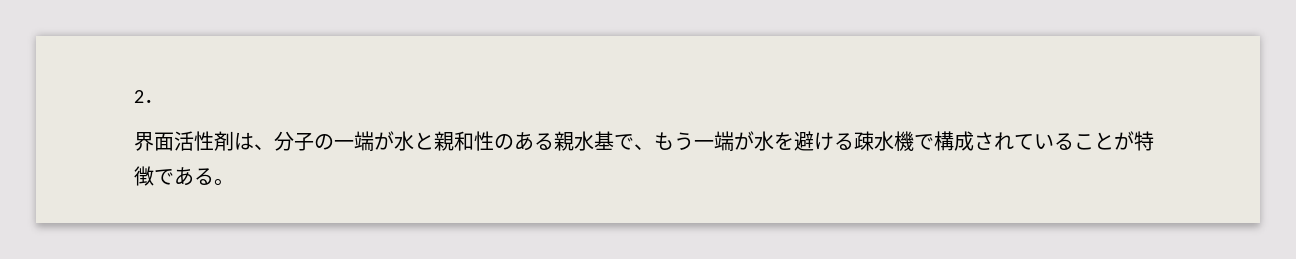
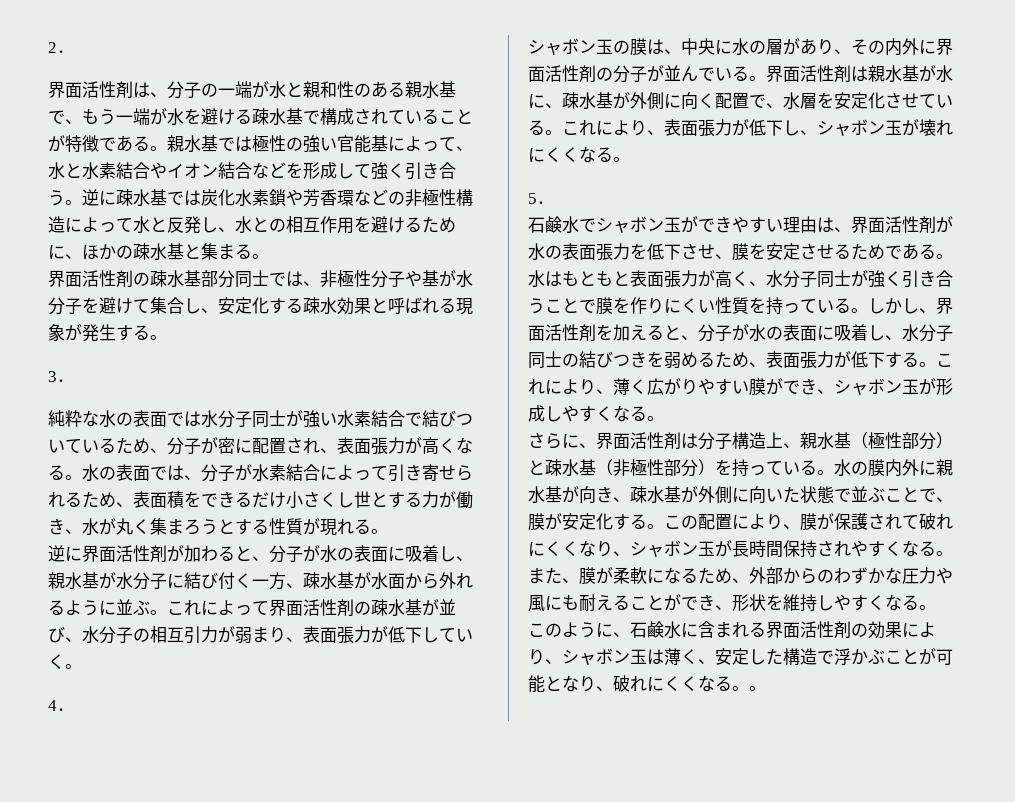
- 界面活性剤は、分子の一端が水と親和性のある親水基で、もう一端が水を避ける疎水機で構成されていることが特徴である。
+ 界面活性剤は、分子の一端が水と親和性のある親水基で、もう一端が水を避ける疎水基で構成されていることが特徴である。
+ 親水基では極性の強い官能基によって、水と水素結合やイオン結合などを形成して強く引き合う。逆に疎水基では炭化水素鎖や芳香環などの非極性構造によって水と反発し、水との相互作用を避けるために、ほかの疎水基と集まる。
+ 界面活性剤の疎水基部分同士では、非極性分子や基が水分子を避けて集合し、安定化する疎水効果と呼ばれる現象が発生する。
+ 3．
+ 純粋な水の表面では水分子同士が強い水素結合で結びついているため、分子が密に配置され、表面張力が高くなる。水の表面では、分子が水素結合によって引き寄せられるため、表面積をできるだけ小さくし世とする力が働き、水が丸く集まろうとする性質が現れる。
+ 逆に界面活性剤が加わると、分子が水の表面に吸着し、親水基が水分子に結び付く一方、疎水基が水面から外れるように並ぶ。これによって界面活性剤の疎水基が並び、水分子の相互引力が弱まり、表面張力が低下していく。
+ 4．
+ シャボン玉の膜は、中央に水の層があり、その内外に界面活性剤の分子が並んでいる。界面活性剤は親水基が水に、疎水基が外側に向く配置で、水層を安定化させている。これにより、表面張力が低下し、シャボン玉が壊れにくくなる。
+ 5．
+ 石鹸水でシャボン玉ができやすい理由は、界面活性剤が水の表面張力を低下させ、膜を安定させるためである。水はもともと表面張力が高く、水分子同士が強く引き合うことで膜を作りにくい性質を持っている。しかし、界面活性剤を加えると、分子が水の表面に吸着し、水分子同士の結びつきを弱めるため、表面張力が低下する。これにより、薄く広がりやすい膜ができ、シャボン玉が形成しやすくなる。
+ さらに、界面活性剤は分子構造上、親水基（極性部分）と疎水基（非極性部分）を持っている。水の膜内外に親水基が向き、疎水基が外側に向いた状態で並ぶことで、膜が安定化する。この配置により、膜が保護されて破れにくくなり、シャボン玉が長時間保持されやすくなる。また、膜が柔軟になるため、外部からのわずかな圧力や風にも耐えることができ、形状を維持しやすくなる。
+ このように、石鹸水に含まれる界面活性剤の効果により、シャボン玉は薄く、安定した構造で浮かぶことが可能となり、破れにくくなる。。

